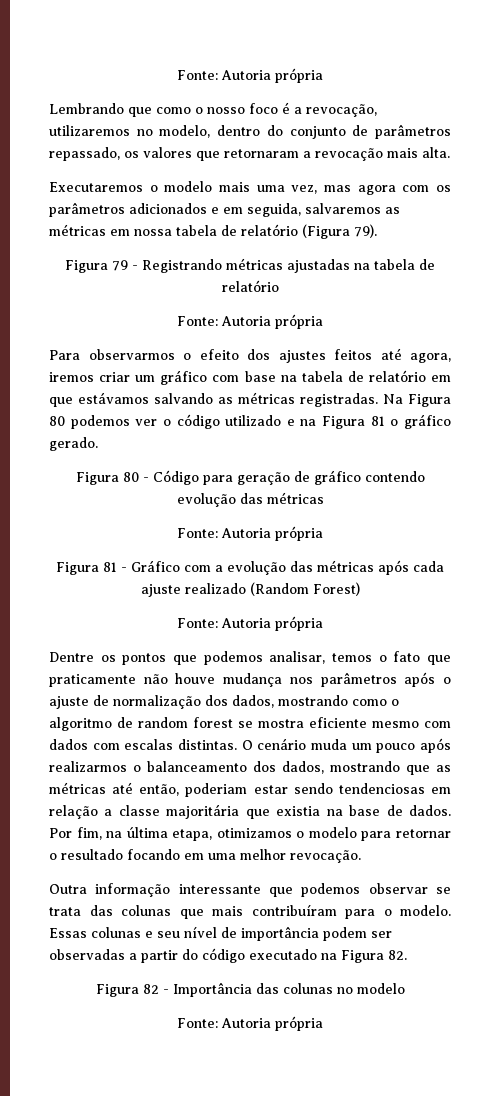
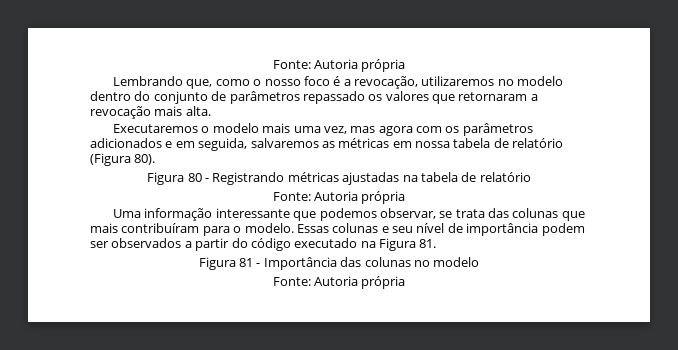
- Lembrando que como o nosso foco é a revocação, utilizaremos no modelo, dentro do conjunto de parâmetros repassado, os valores que retornaram a revocação mais alta.
+ Lembrando que, como o nosso foco é a revocação, utilizaremos no modelo dentro do conjunto de parâmetros repassado os valores que retornaram a revocação mais alta.
- Executaremos o modelo mais uma vez, mas agora com os parâmetros adicionados e em seguida, salvaremos as métricas em nossa tabela de relatório (Figura 79).
- Figura 79 - Registrando métricas ajustadas na tabela de relatório
+ Executaremos o modelo mais uma vez, mas agora com os parâmetros adicionados e em seguida, salvaremos as métricas em nossa tabela de relatório (Figura 80).
+ Figura 80 - Registrando métricas ajustadas na tabela de relatório
- Para observarmos o efeito dos ajustes feitos até agora, iremos criar um gráfico com base na tabela de relatório em que estávamos salvando as métricas registradas. Na Figura 80 podemos ver o código utilizado e na Figura 81 o gráfico gerado.
- Figura 80 - Código para geração de gráfico contendo evolução das métricas
- Fonte: Autoria própria
- Figura 81 - Gráfico com a evolução das métricas após cada ajuste realizado (Random Forest)
- Fonte: Autoria própria
- Dentre os pontos que podemos analisar, temos o fato que praticamente não houve mudança nos parâmetros após o ajuste de normalização dos dados, mostrando como o algoritmo de random forest se mostra eficiente mesmo com dados com escalas distintas. O cenário muda um pouco após realizarmos o balanceamento dos dados, mostrando que as métricas até então, poderiam estar sendo tendenciosas em relação a classe majoritária que existia na base de dados. Por fim, na última etapa, otimizamos o modelo para retornar o resultado focando em uma melhor revocação.
- Outra informação interessante que podemos observar se trata das colunas que mais contribuíram para o modelo.
+ Uma informação interessante que podemos observar, se trata das colunas que mais contribuíram para o modelo.
- Essas colunas e seu nível de importância podem ser observadas a partir do código executado na Figura 82.
- Figura 82 - Importância das colunas no modelo
+ Essas colunas e seu nível de importância podem ser observados a partir do código executado na Figura 81.
+ Figura 81 - Importância das colunas no modelo

